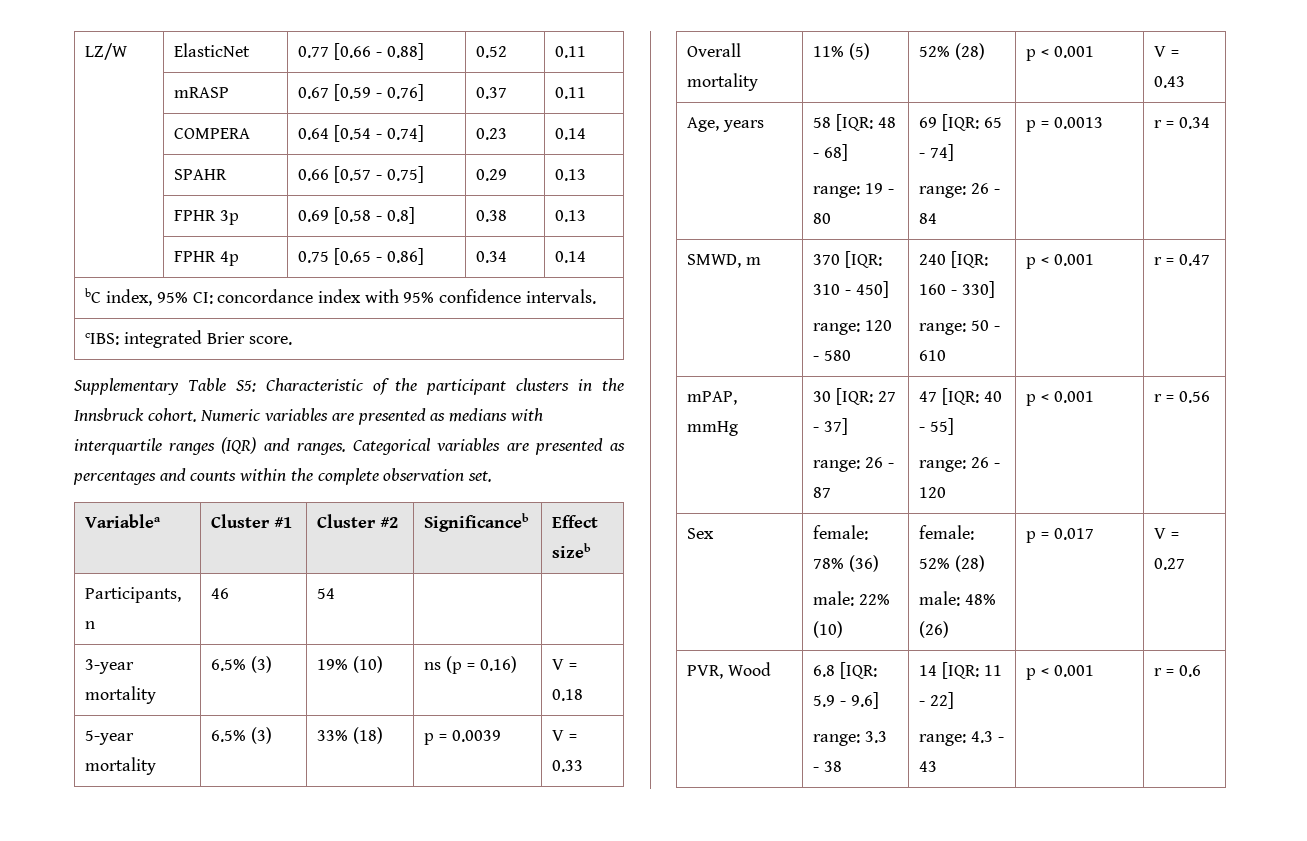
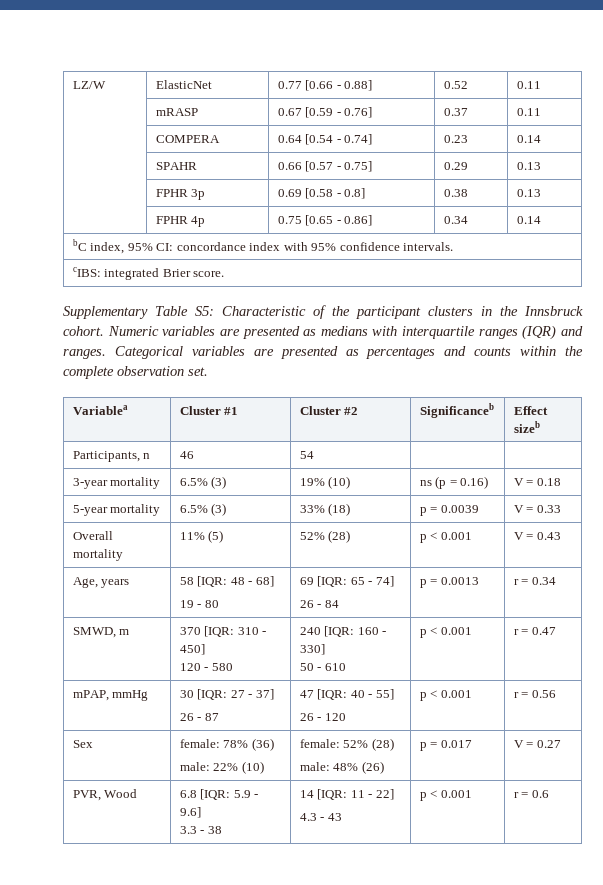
  Age, years | 58 [IQR: 48 - 68]
- range: 19 - 80 | 69 [IQR: 65 - 74]
- range: 26 - 84 | p = 0.0013 | r = 0.34
+ 19 - 80 | 69 [IQR: 65 - 74]
+ 26 - 84 | p = 0.0013 | r = 0.34
  SMWD, m | 370 [IQR: 310 - 450]
- range: 120 - 580 | 240 [IQR: 160 - 330]
- range: 50 - 610 | p < 0.001 | r = 0.47
+ 120 - 580 | 240 [IQR: 160 - 330]
+ 50 - 610 | p < 0.001 | r = 0.47
  mPAP, mmHg | 30 [IQR: 27 - 37]
- range: 26 - 87 | 47 [IQR: 40 - 55]
- range: 26 - 120 | p < 0.001 | r = 0.56
+ 26 - 87 | 47 [IQR: 40 - 55]
+ 26 - 120 | p < 0.001 | r = 0.56
  PVR, Wood | 6.8 [IQR: 5.9 - 9.6]
- range: 3.3 - 38 | 14 [IQR: 11 - 22]
- range: 4.3 - 43 | p < 0.001 | r = 0.6
+ 3.3 - 38 | 14 [IQR: 11 - 22]
+ 4.3 - 43 | p < 0.001 | r = 0.6

